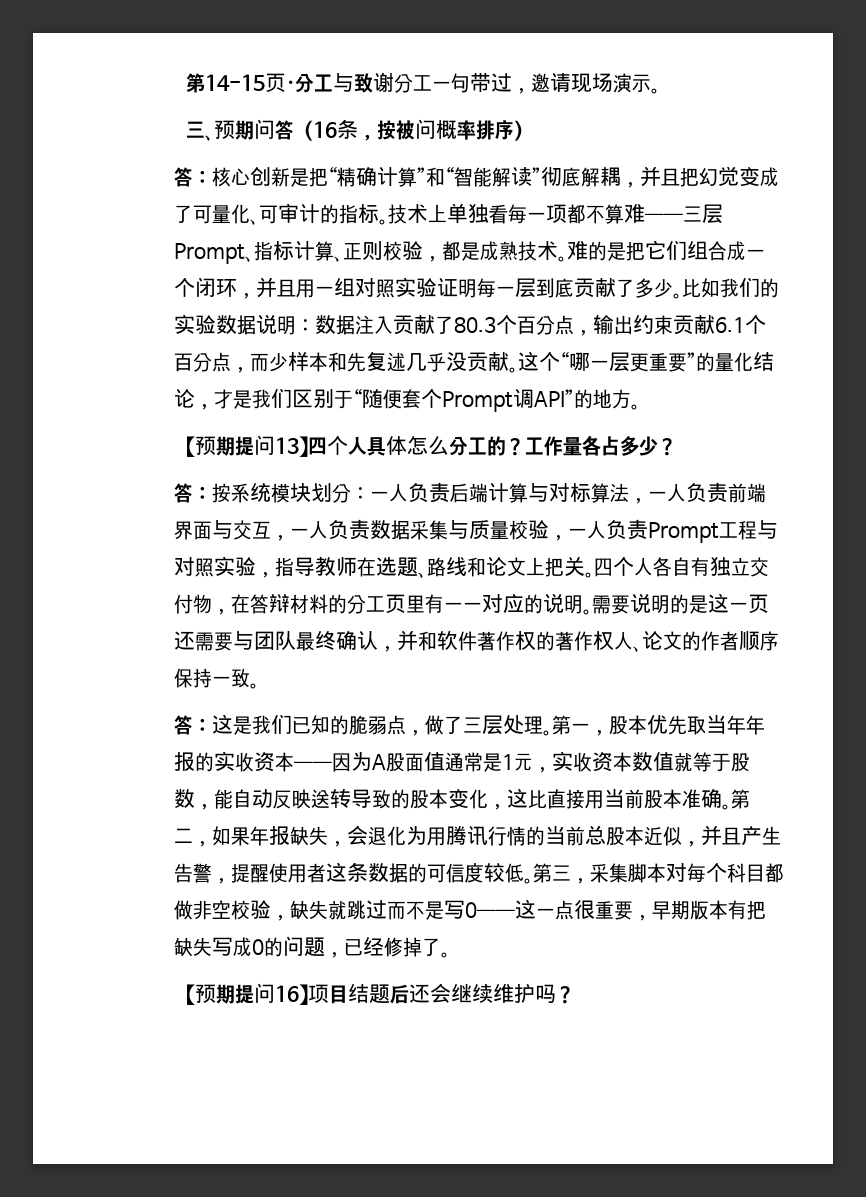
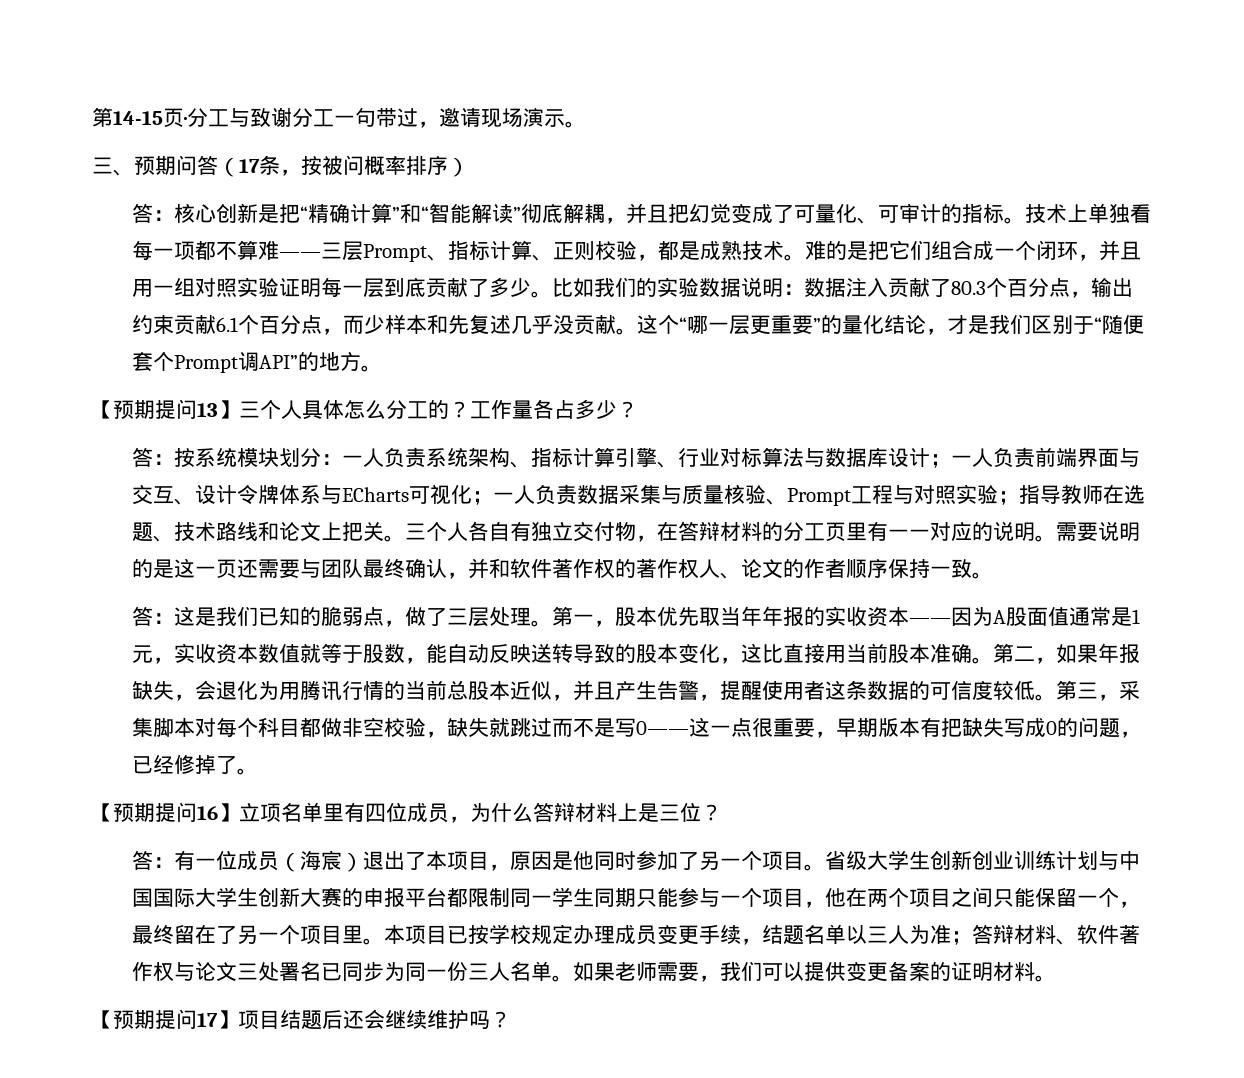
- 三、预期问答（16条，按被问概率排序）
+ 三、预期问答（17条，按被问概率排序）
- 【预期提问13】四个人具体怎么分工的？
+ 【预期提问13】三个人具体怎么分工的？
- 答：按系统模块划分：一人负责后端计算与对标算法，一人负责前端界面与交互，一人负责数据采集与质量校验，一人负责Prompt工程与对照实验，指导教师在选题、路线和论文上把关。
+ 答：按系统模块划分：一人负责系统架构、指标计算引擎、行业对标算法与数据库设计；一人负责前端界面与交互、设计令牌体系与ECharts可视化；一人负责数据采集与质量核验、Prompt工程与对照实验；指导教师在选题、技术路线和论文上把关。
- 四个人各自有独立交付物，在答辩材料的分工页里有一一对应的说明。
+ 三个人各自有独立交付物，在答辩材料的分工页里有一一对应的说明。
- 【预期提问16】项目结题后还会继续维护吗？
+ 【预期提问16】立项名单里有四位成员，为什么答辩材料上是三位？
+ 答：有一位成员（海宸）退出了本项目，原因是他同时参加了另一个项目。省级大学生创新创业训练计划与中国国际大学生创新大赛的申报平台都限制同一学生同期只能参与一个项目，他在两个项目之间只能保留一个，最终留在了另一个项目里。本项目已按学校规定办理成员变更手续，结题名单以三人为准；答辩材料、软件著作权与论文三处署名已同步为同一份三人名单。如果老师需要，我们可以提供变更备案的证明材料。
+ 【预期提问17】项目结题后还会继续维护吗？

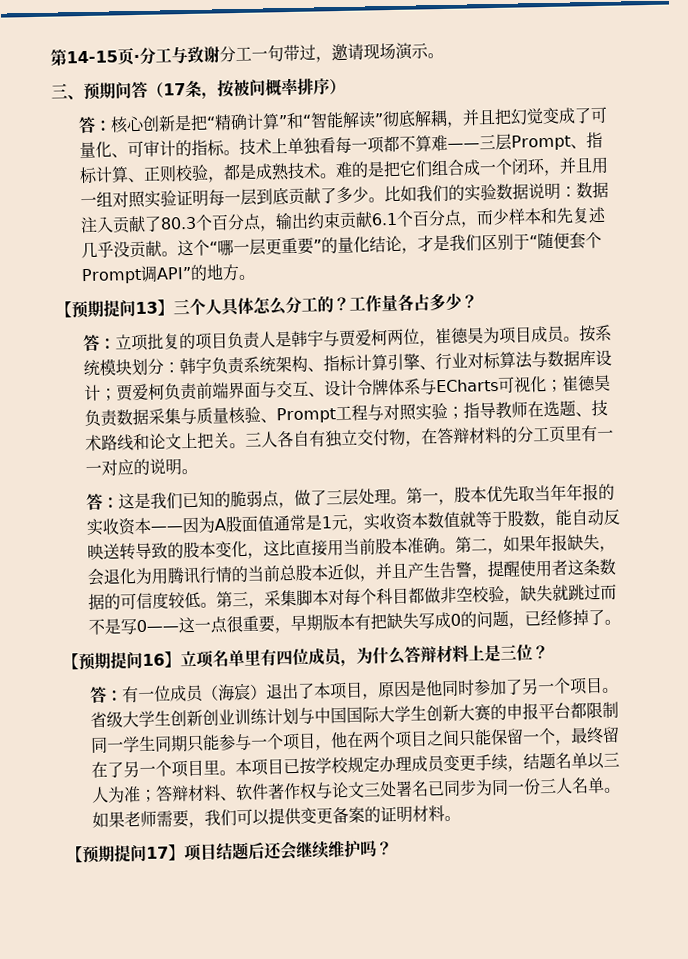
- 答：按系统模块划分：一人负责系统架构、指标计算引擎、行业对标算法与数据库设计；一人负责前端界面与交互、设计令牌体系与ECharts可视化；一人负责数据采集与质量核验、Prompt工程与对照实验；指导教师在选题、技术路线和论文上把关。
+ 答：立项批复的项目负责人是韩宇与贾爱柯两位，崔德昊为项目成员。按系统模块划分：韩宇负责系统架构、指标计算引擎、行业对标算法与数据库设计；贾爱柯负责前端界面与交互、设计令牌体系与ECharts可视化；崔德昊负责数据采集与质量核验、Prompt工程与对照实验；指导教师在选题、技术路线和论文上把关。
- 三个人各自有独立交付物，在答辩材料的分工页里有一一对应的说明。需要说明的是这一页还需要与团队最终确认，并和软件著作权的著作权人、论文的作者顺序保持一致。
+ 三人各自有独立交付物，在答辩材料的分工页里有一一对应的说明。

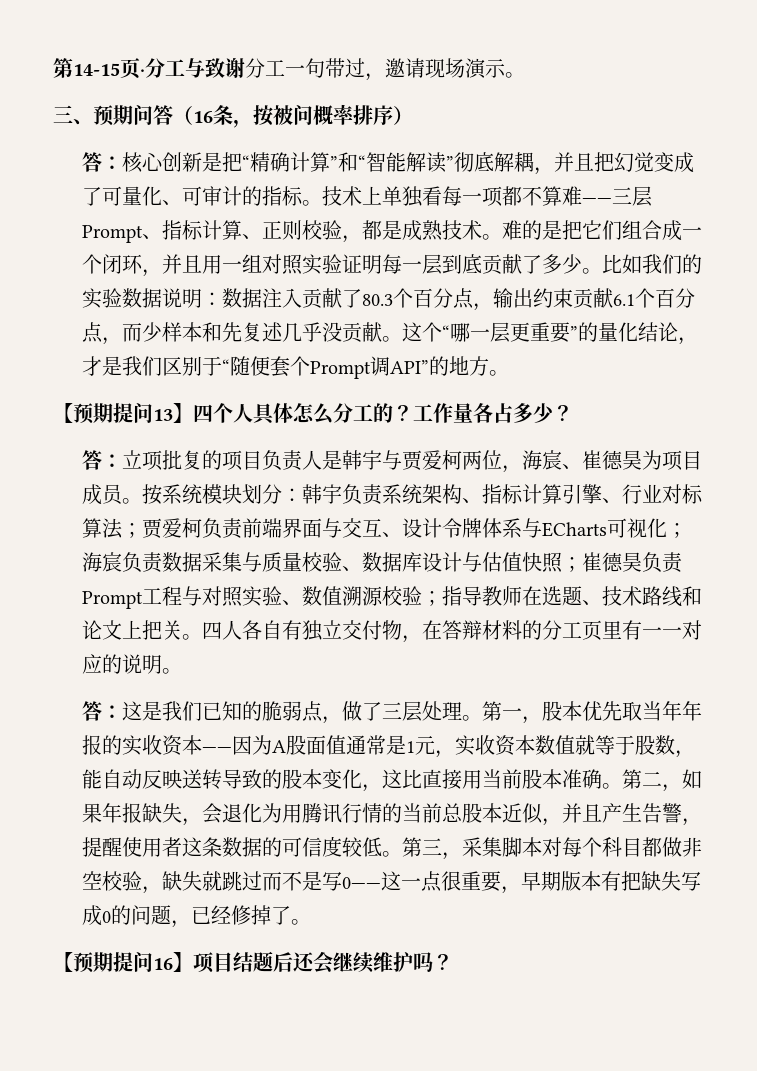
- 三、预期问答（17条，按被问概率排序）
+ 三、预期问答（16条，按被问概率排序）
- 【预期提问13】三个人具体怎么分工的？
+ 【预期提问13】四个人具体怎么分工的？
- 答：立项批复的项目负责人是韩宇与贾爱柯两位，崔德昊为项目成员。
+ 答：立项批复的项目负责人是韩宇与贾爱柯两位，海宸、崔德昊为项目成员。
- 按系统模块划分：韩宇负责系统架构、指标计算引擎、行业对标算法与数据库设计；贾爱柯负责前端界面与交互、设计令牌体系与ECharts可视化；崔德昊负责数据采集与质量核验、Prompt工程与对照实验；指导教师在选题、技术路线和论文上把关。
+ 按系统模块划分：韩宇负责系统架构、指标计算引擎、行业对标算法；贾爱柯负责前端界面与交互、设计令牌体系与ECharts可视化；海宸负责数据采集与质量校验、数据库设计与估值快照；崔德昊负责Prompt工程与对照实验、数值溯源校验；指导教师在选题、技术路线和论文上把关。
- 三人各自有独立交付物，在答辩材料的分工页里有一一对应的说明。
+ 四人各自有独立交付物，在答辩材料的分工页里有一一对应的说明。
- 【预期提问16】立项名单里有四位成员，为什么答辩材料上是三位？
- 答：有一位成员（海宸）退出了本项目，原因是他同时参加了另一个项目。省级大学生创新创业训练计划与中国国际大学生创新大赛的申报平台都限制同一学生同期只能参与一个项目，他在两个项目之间只能保留一个，最终留在了另一个项目里。本项目已按学校规定办理成员变更手续，结题名单以三人为准；答辩材料、软件著作权与论文三处署名已同步为同一份三人名单。如果老师需要，我们可以提供变更备案的证明材料。
- 【预期提问17】项目结题后还会继续维护吗？
+ 【预期提问16】项目结题后还会继续维护吗？

